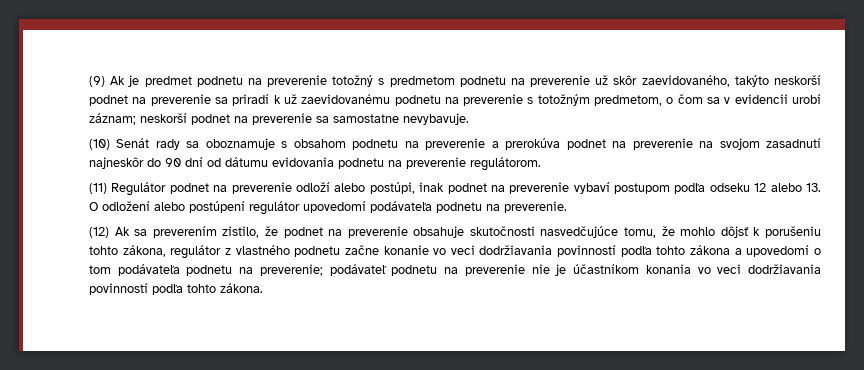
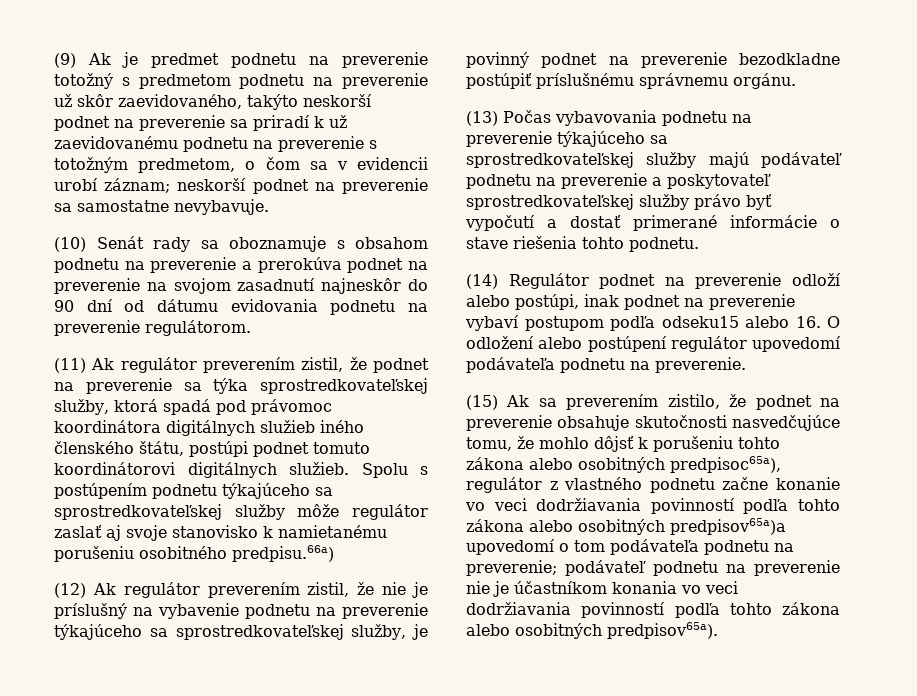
- (11) Regulátor podnet na preverenie odloží alebo postúpi, inak podnet na preverenie vybaví postupom podľa odseku 12 alebo 13. O odložení alebo postúpení regulátor upovedomí podávateľa podnetu na preverenie.
+ (11) Ak regulátor preverením zistil, že podnet na preverenie sa týka sprostredkovateľskej služby, ktorá spadá pod právomoc koordinátora digitálnych služieb iného členského štátu, postúpi podnet tomuto koordinátorovi digitálnych služieb. Spolu s postúpením podnetu týkajúceho sa sprostredkovateľskej služby môže regulátor zaslať aj svoje stanovisko k namietanému porušeniu osobitného predpisu.66a)
+ (12) Ak regulátor preverením zistil, že nie je príslušný na vybavenie podnetu na preverenie týkajúceho sa sprostredkovateľskej služby, je povinný podnet na preverenie bezodkladne postúpiť príslušnému správnemu orgánu.
+ (13) Počas vybavovania podnetu na preverenie týkajúceho sa sprostredkovateľskej služby majú podávateľ podnetu na preverenie a poskytovateľ sprostredkovateľskej služby právo byť vypočutí a dostať primerané informácie o stave riešenia tohto podnetu.
+ (14) Regulátor podnet na preverenie odloží alebo postúpi, inak podnet na preverenie vybaví postupom podľa odseku15 alebo 16. O odložení alebo postúpení regulátor upovedomí podávateľa podnetu na preverenie.
- (12) Ak sa preverením zistilo, že podnet na preverenie obsahuje skutočnosti nasvedčujúce tomu, že mohlo dôjsť k porušeniu tohto zákona, regulátor z vlastného podnetu začne konanie vo veci dodržiavania povinností podľa tohto zákona a upovedomí o tom podávateľa podnetu na preverenie; podávateľ podnetu na preverenie nie je účastníkom konania vo veci dodržiavania povinností podľa tohto zákona.
+ (15) Ak sa preverením zistilo, že podnet na preverenie obsahuje skutočnosti nasvedčujúce tomu, že mohlo dôjsť k porušeniu tohto zákona alebo osobitných predpisoc65a), regulátor z vlastného podnetu začne konanie vo veci dodržiavania povinností podľa tohto zákona alebo osobitných predpisov65a)a upovedomí o tom podávateľa podnetu na preverenie; podávateľ podnetu na preverenie nie je účastníkom konania vo veci dodržiavania povinností podľa tohto zákona alebo osobitných predpisov65a).

